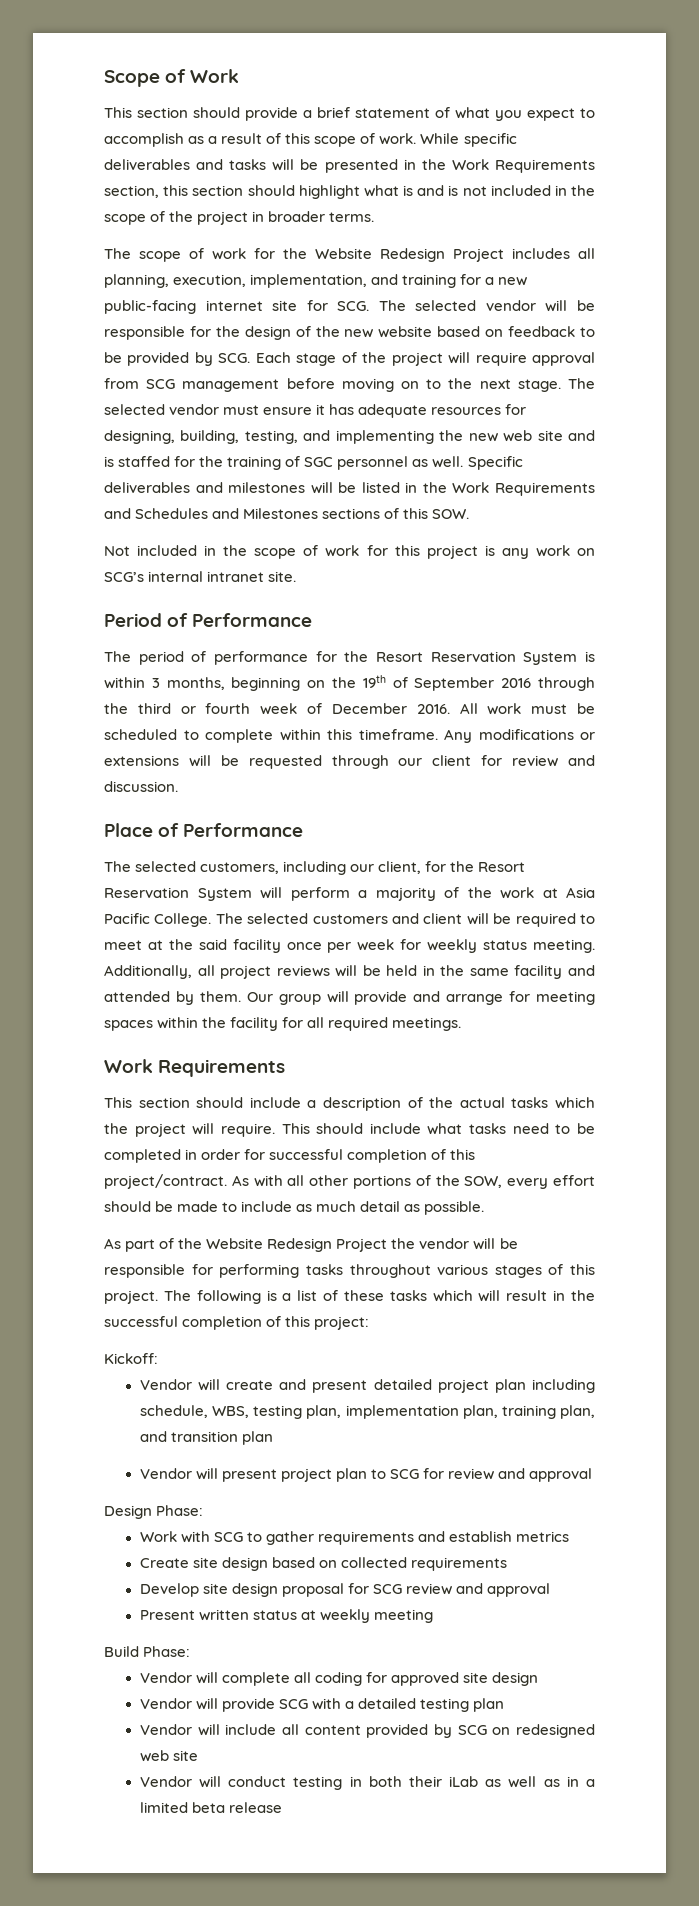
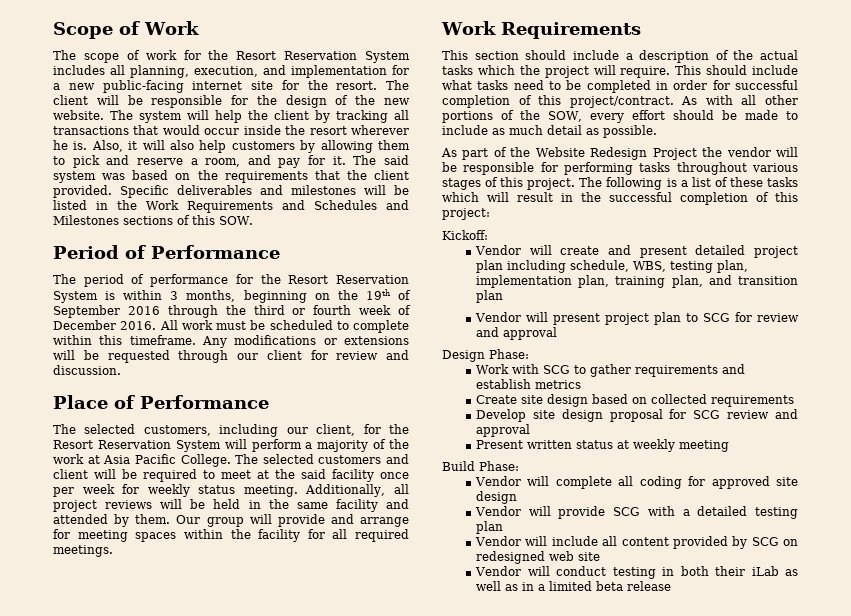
- This section should provide a brief statement of what you expect to accomplish as a result of this scope of work. While specific deliverables and tasks will be presented in the Work Requirements section, this section should highlight what is and is not included in the scope of the project in broader terms.
- The scope of work for the Website Redesign Project includes all planning, execution, implementation, and training for a new public-facing internet site for SCG. The selected vendor will be responsible for the design of the new website based on feedback to be provided by SCG. Each stage of the project will require approval from SCG management before moving on to the next stage. The selected vendor must ensure it has adequate resources for designing, building, testing, and implementing the new web site and is staffed for the training of SGC personnel as well.
+ The scope of work for the Resort Reservation System includes all planning, execution, and implementation for a new public-facing internet site for the resort. The client will be responsible for the design of the new website. The system will help the client by tracking all transactions that would occur inside the resort wherever he is. Also, it will also help customers by allowing them to pick and reserve a room, and pay for it. The said system was based on the requirements that the client provided.
- Not included in the scope of work for this project is any work on SCG’s internal intranet site.

